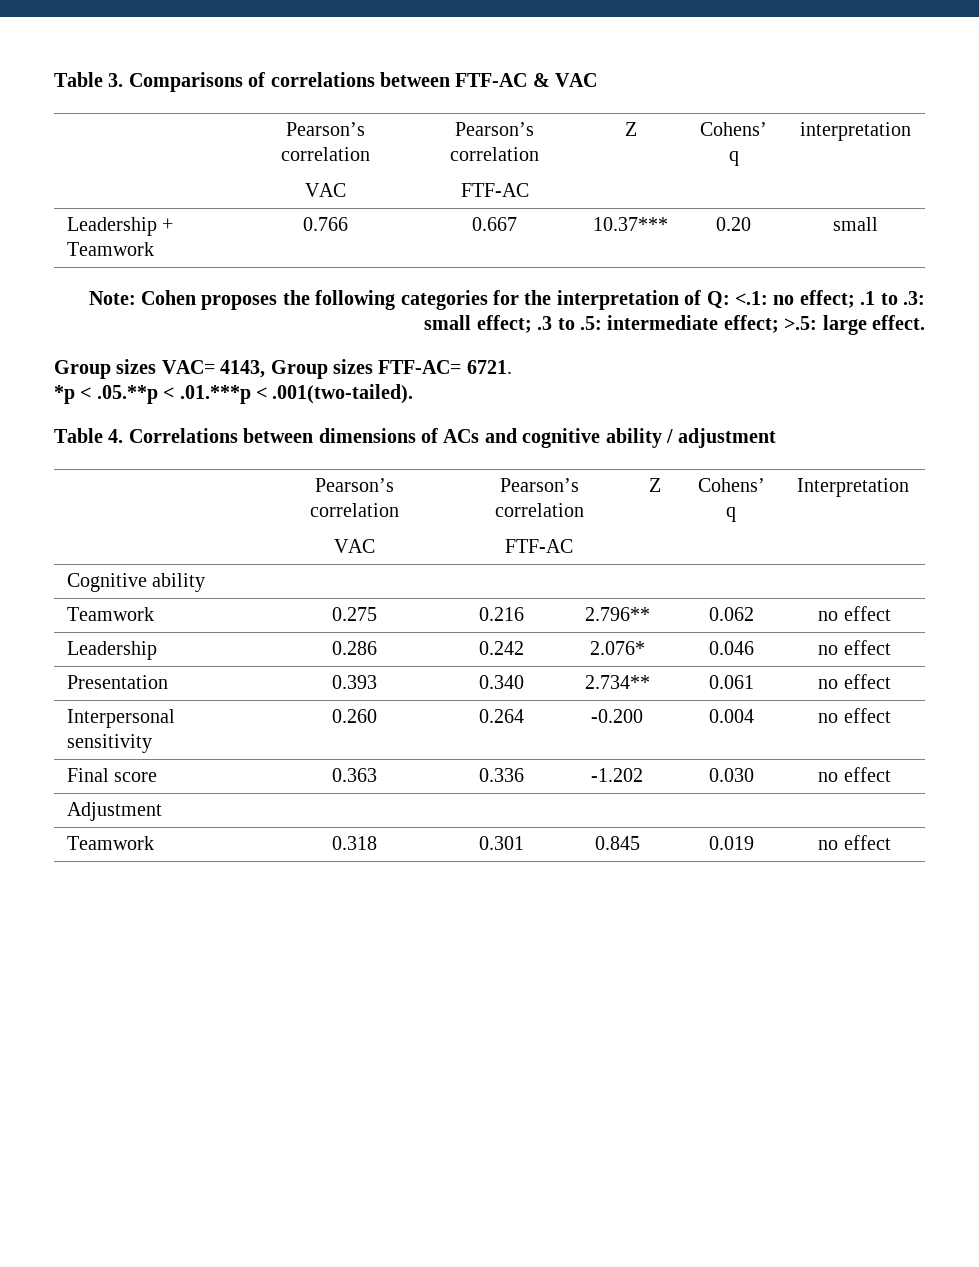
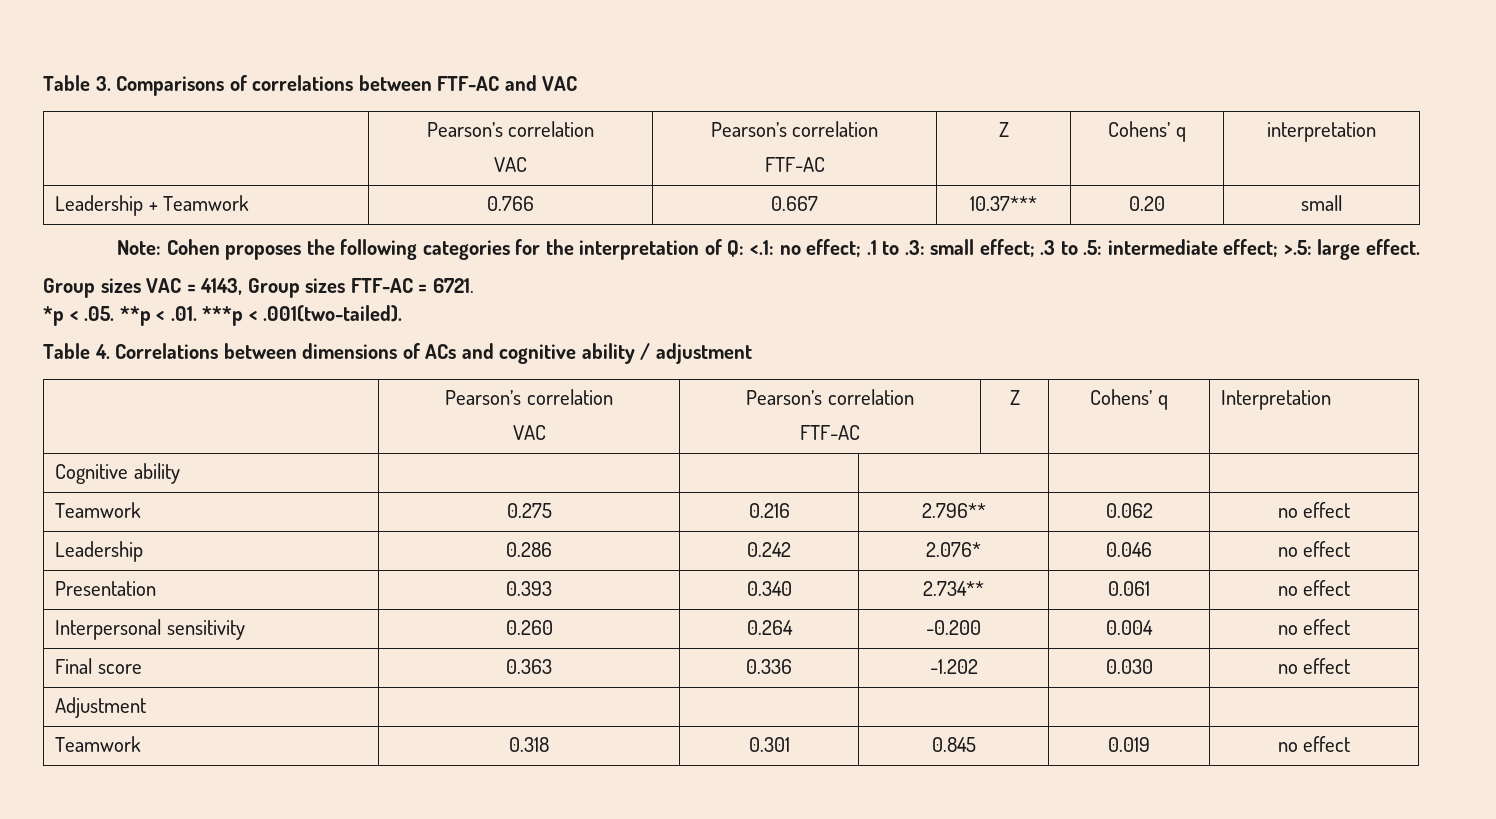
- Table 3. Comparisons of correlations between FTF-AC & VAC
+ Table 3. Comparisons of correlations between FTF-AC and VAC
- Group sizes VAC= 4143, Group sizes FTF-AC= 6721.
+ Group sizes VAC = 4143, Group sizes FTF-AC = 6721.
- *p < .05.**p < .01.***p < .001(two-tailed).
+ *p < .05. **p < .01. ***p < .001(two-tailed).

